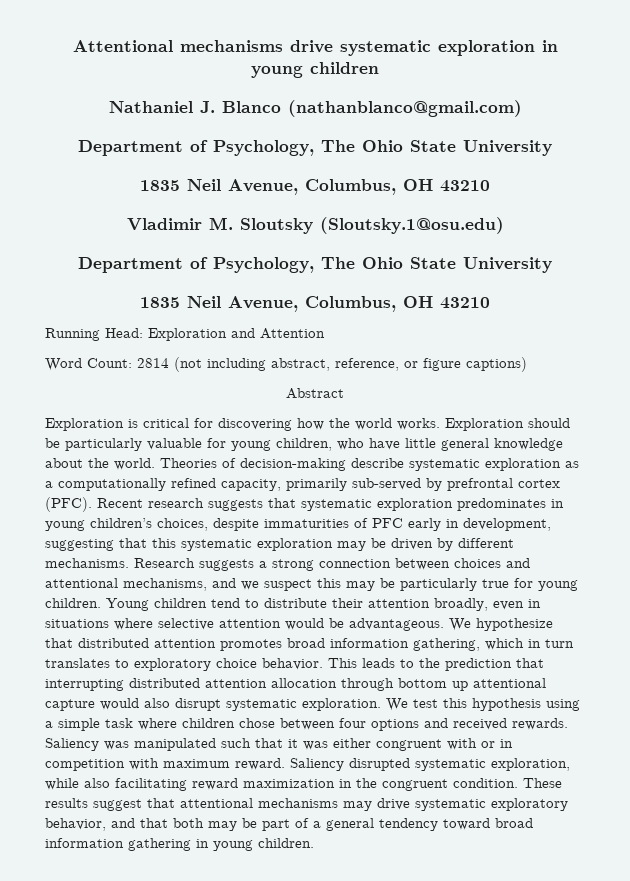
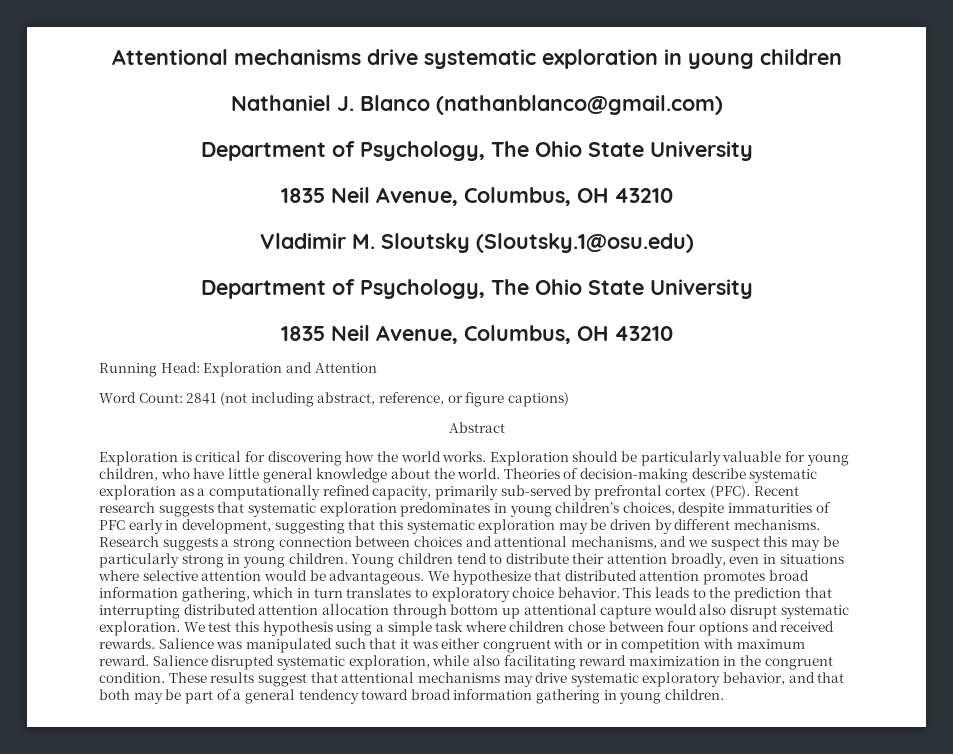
- Word Count: 2814 (not including abstract, reference, or figure captions)
+ Word Count: 2841 (not including abstract, reference, or figure captions)
- Research suggests a strong connection between choices and attentional mechanisms, and we suspect this may be particularly true for young children.
+ Research suggests a strong connection between choices and attentional mechanisms, and we suspect this may be particularly strong in young children.
- Saliency was manipulated such that it was either congruent with or in competition with maximum reward.
+ Salience was manipulated such that it was either congruent with or in competition with maximum reward.
- Saliency disrupted systematic exploration, while also facilitating reward maximization in the congruent condition.
+ Salience disrupted systematic exploration, while also facilitating reward maximization in the congruent condition.

